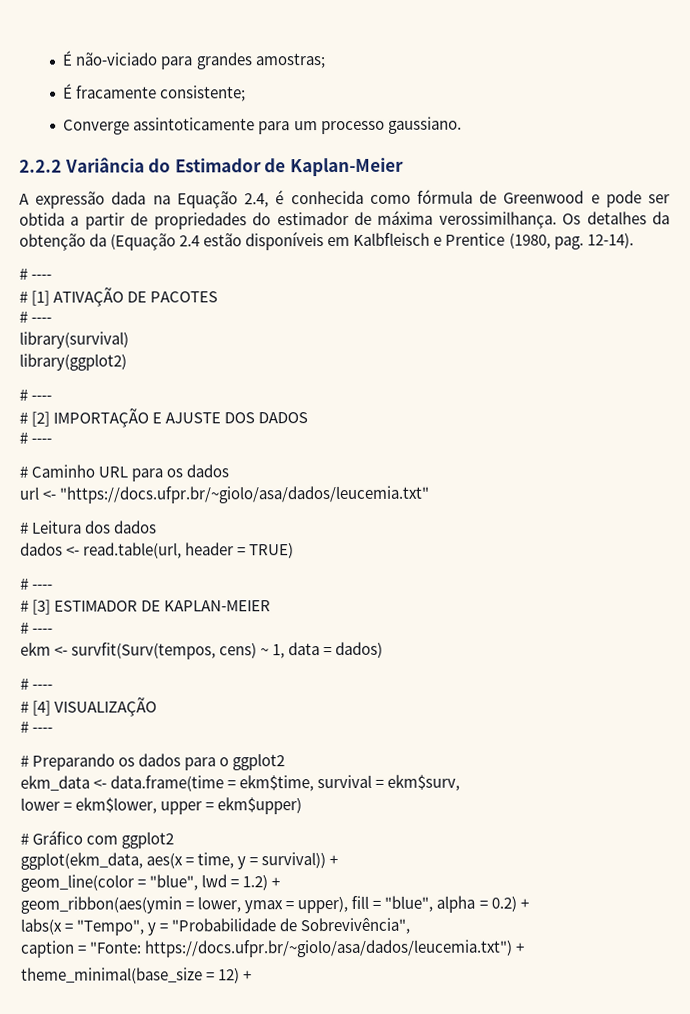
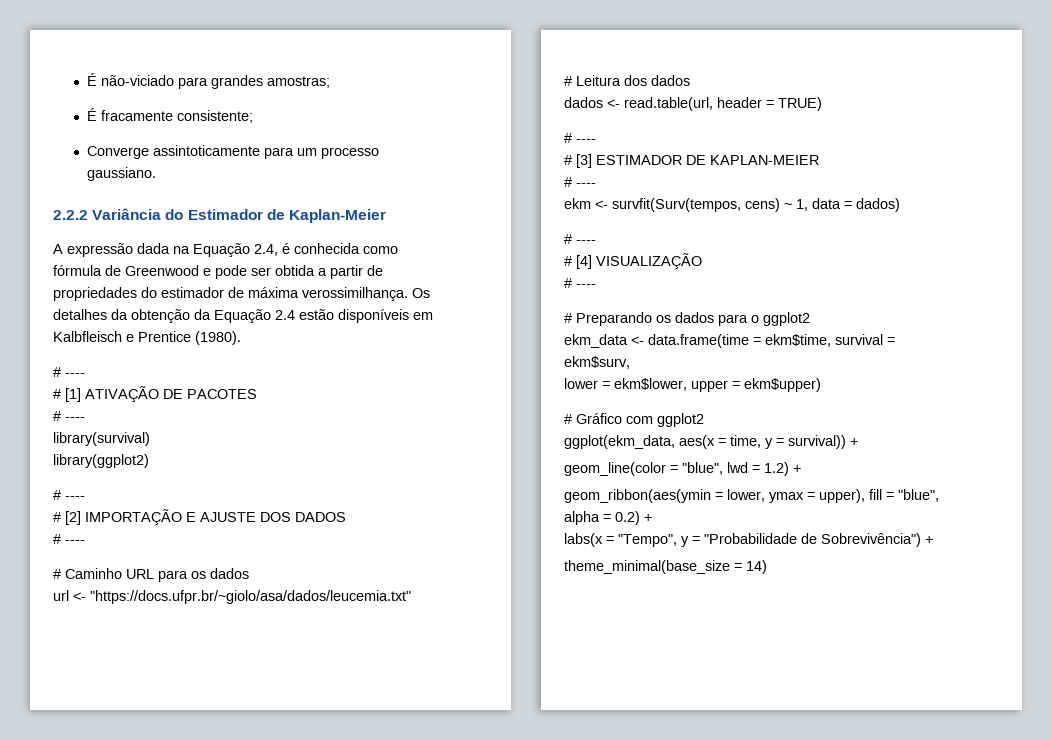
- Os detalhes da obtenção da (Equação 2.4 estão disponíveis em Kalbfleisch e Prentice (1980, pag. 12-14).
+ Os detalhes da obtenção da Equação 2.4 estão disponíveis em Kalbfleisch e Prentice (1980).
- labs(x = "Tempo", y = "Probabilidade de Sobrevivência",
- caption = "Fonte: https://docs.ufpr.br/~giolo/asa/dados/leucemia.txt") +
+ labs(x = "Tempo", y = "Probabilidade de Sobrevivência") +
- theme_minimal(base_size = 12) +
+ theme_minimal(base_size = 14)

